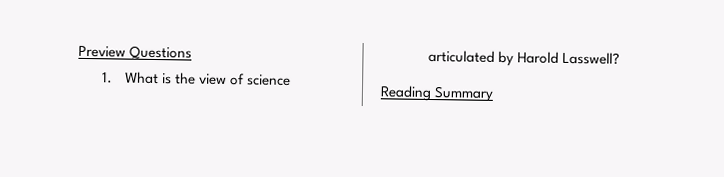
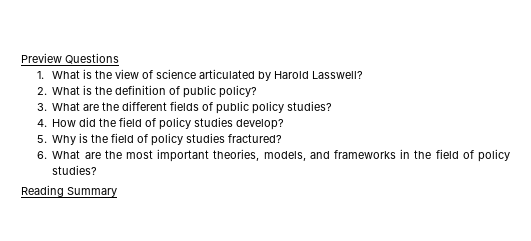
+ 2. What is the definition of public policy?
+ 3. What are the different fields of public policy studies?
+ 4. How did the field of policy studies develop?
+ 5. Why is the field of policy studies fractured?
+ 6. What are the most important theories, models, and frameworks in the field of policy studies?

